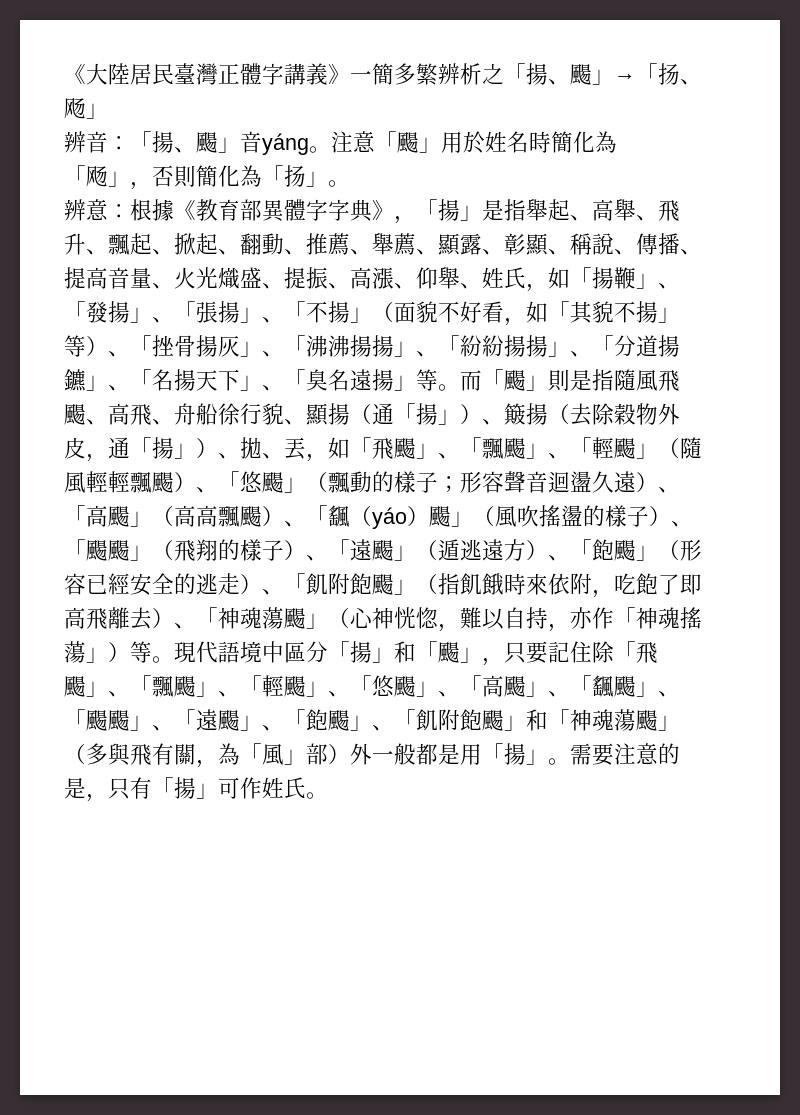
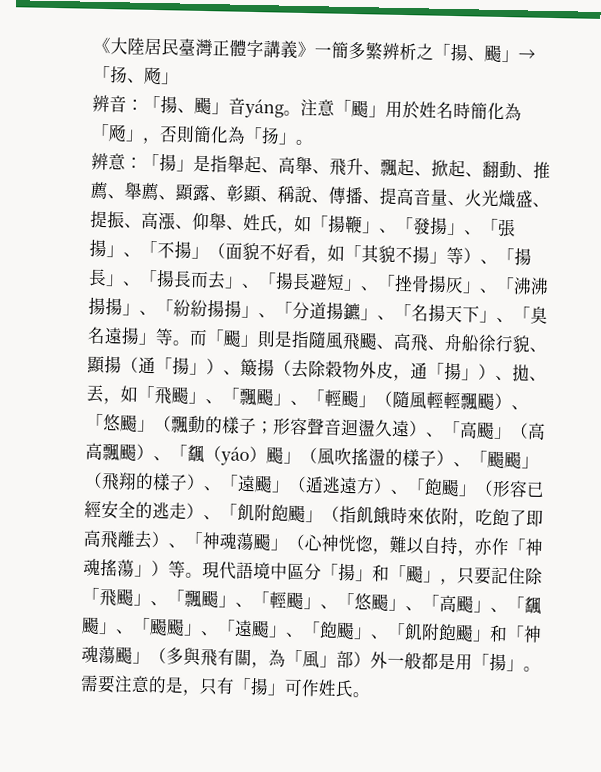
- 根據《教育部異體字字典》，「揚」是指舉起、高舉、飛升、飄起、掀起、翻動、推薦、舉薦、顯露、彰顯、稱說、傳播、提高音量、火光熾盛、提振、高漲、仰舉、姓氏，如「揚鞭」、「發揚」、「張揚」、「不揚」（面貌不好看，如「其貌不揚」等）、「挫骨揚灰」、「沸沸揚揚」、「紛紛揚揚」、「分道揚鑣」、「名揚天下」、「臭名遠揚」等。
+ 「揚」是指舉起、高舉、飛升、飄起、掀起、翻動、推薦、舉薦、顯露、彰顯、稱說、傳播、提高音量、火光熾盛、提振、高漲、仰舉、姓氏，如「揚鞭」、「發揚」、「張揚」、「不揚」（面貌不好看，如「其貌不揚」等）、「揚長」、「揚長而去」、「揚長避短」、「挫骨揚灰」、「沸沸揚揚」、「紛紛揚揚」、「分道揚鑣」、「名揚天下」、「臭名遠揚」等。

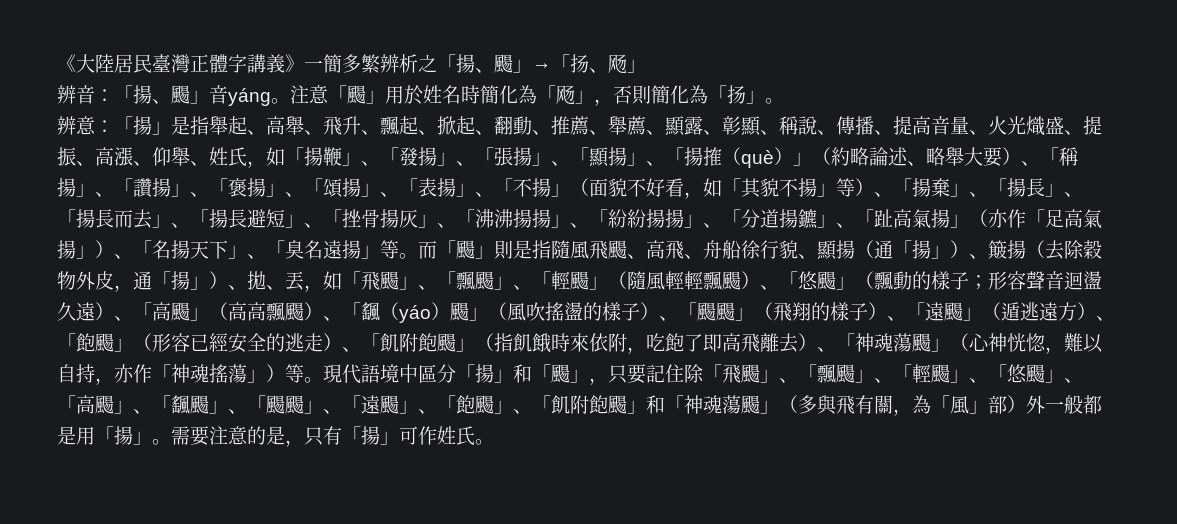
- 「揚」是指舉起、高舉、飛升、飄起、掀起、翻動、推薦、舉薦、顯露、彰顯、稱說、傳播、提高音量、火光熾盛、提振、高漲、仰舉、姓氏，如「揚鞭」、「發揚」、「張揚」、「不揚」（面貌不好看，如「其貌不揚」等）、「揚長」、「揚長而去」、「揚長避短」、「挫骨揚灰」、「沸沸揚揚」、「紛紛揚揚」、「分道揚鑣」、「名揚天下」、「臭名遠揚」等。
+ 「揚」是指舉起、高舉、飛升、飄起、掀起、翻動、推薦、舉薦、顯露、彰顯、稱說、傳播、提高音量、火光熾盛、提振、高漲、仰舉、姓氏，如「揚鞭」、「發揚」、「張揚」、「顯揚」、「揚搉（què）」（約略論述、略舉大要）、「稱揚」、「讚揚」、「褒揚」、「頌揚」、「表揚」、「不揚」（面貌不好看，如「其貌不揚」等）、「揚棄」、「揚長」、「揚長而去」、「揚長避短」、「挫骨揚灰」、「沸沸揚揚」、「紛紛揚揚」、「分道揚鑣」、「趾高氣揚」（亦作「足高氣揚」）、「名揚天下」、「臭名遠揚」等。

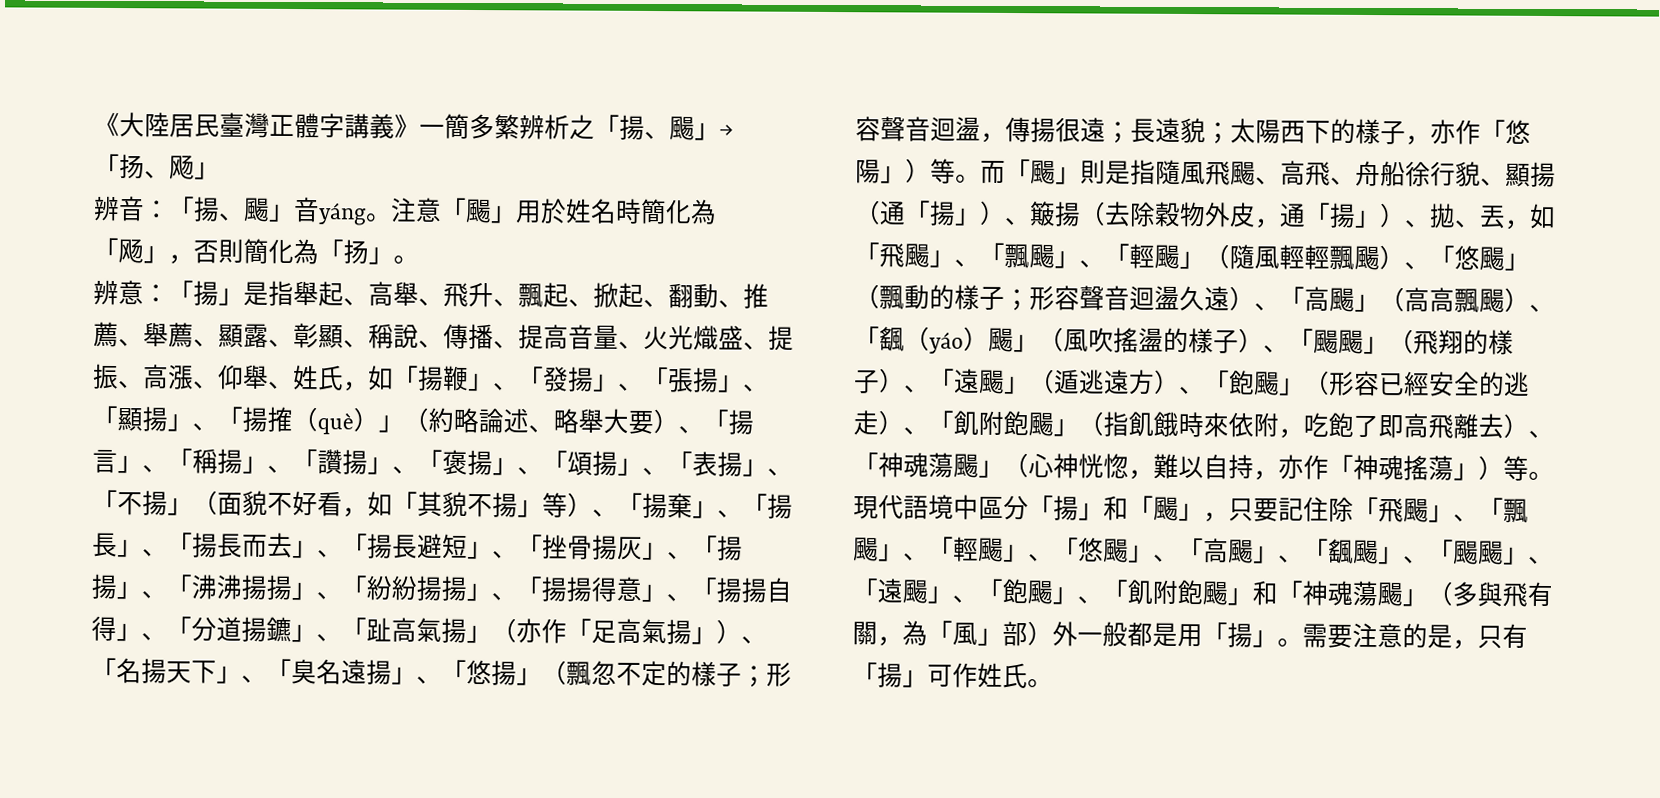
- 「揚」是指舉起、高舉、飛升、飄起、掀起、翻動、推薦、舉薦、顯露、彰顯、稱說、傳播、提高音量、火光熾盛、提振、高漲、仰舉、姓氏，如「揚鞭」、「發揚」、「張揚」、「顯揚」、「揚搉（què）」（約略論述、略舉大要）、「稱揚」、「讚揚」、「褒揚」、「頌揚」、「表揚」、「不揚」（面貌不好看，如「其貌不揚」等）、「揚棄」、「揚長」、「揚長而去」、「揚長避短」、「挫骨揚灰」、「沸沸揚揚」、「紛紛揚揚」、「分道揚鑣」、「趾高氣揚」（亦作「足高氣揚」）、「名揚天下」、「臭名遠揚」等。
+ 「揚」是指舉起、高舉、飛升、飄起、掀起、翻動、推薦、舉薦、顯露、彰顯、稱說、傳播、提高音量、火光熾盛、提振、高漲、仰舉、姓氏，如「揚鞭」、「發揚」、「張揚」、「顯揚」、「揚搉（què）」（約略論述、略舉大要）、「揚言」、「稱揚」、「讚揚」、「褒揚」、「頌揚」、「表揚」、「不揚」（面貌不好看，如「其貌不揚」等）、「揚棄」、「揚長」、「揚長而去」、「揚長避短」、「挫骨揚灰」、「揚揚」、「沸沸揚揚」、「紛紛揚揚」、「揚揚得意」、「揚揚自得」、「分道揚鑣」、「趾高氣揚」（亦作「足高氣揚」）、「名揚天下」、「臭名遠揚」、「悠揚」（飄忽不定的樣子；形容聲音迴盪，傳揚很遠；長遠貌；太陽西下的樣子，亦作「悠陽」）等。

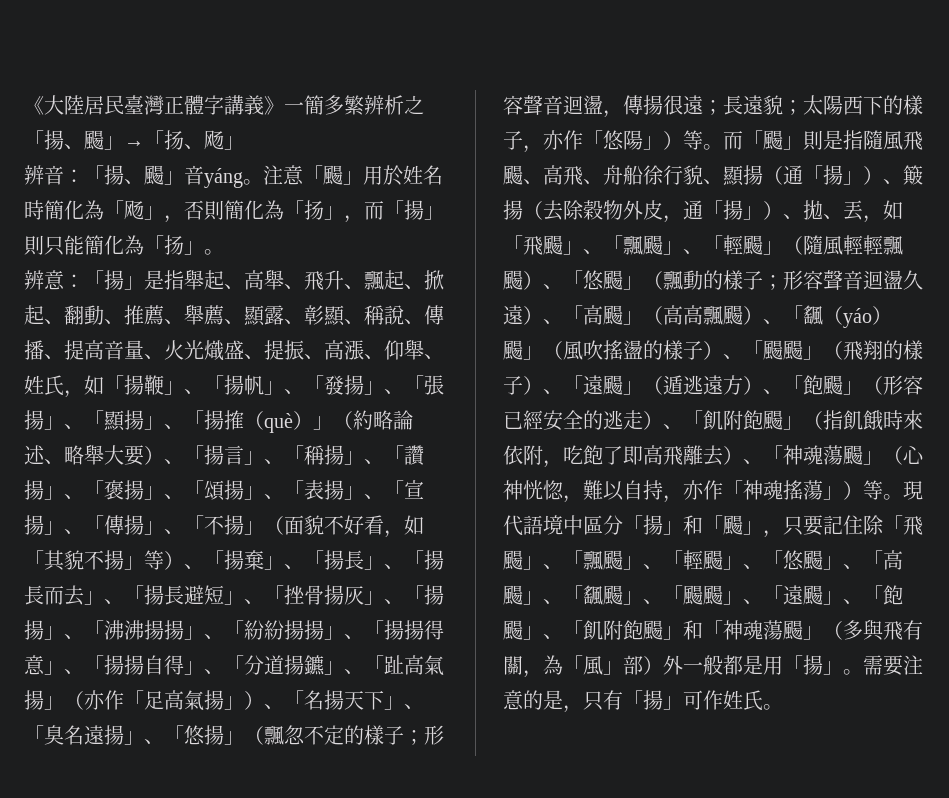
- 注意「颺」用於姓名時簡化為「飏」，否則簡化為「扬」。
+ 注意「颺」用於姓名時簡化為「飏」，否則簡化為「扬」，而「揚」則只能簡化為「扬」。
- 「揚」是指舉起、高舉、飛升、飄起、掀起、翻動、推薦、舉薦、顯露、彰顯、稱說、傳播、提高音量、火光熾盛、提振、高漲、仰舉、姓氏，如「揚鞭」、「發揚」、「張揚」、「顯揚」、「揚搉（què）」（約略論述、略舉大要）、「揚言」、「稱揚」、「讚揚」、「褒揚」、「頌揚」、「表揚」、「不揚」（面貌不好看，如「其貌不揚」等）、「揚棄」、「揚長」、「揚長而去」、「揚長避短」、「挫骨揚灰」、「揚揚」、「沸沸揚揚」、「紛紛揚揚」、「揚揚得意」、「揚揚自得」、「分道揚鑣」、「趾高氣揚」（亦作「足高氣揚」）、「名揚天下」、「臭名遠揚」、「悠揚」（飄忽不定的樣子；
+ 「揚」是指舉起、高舉、飛升、飄起、掀起、翻動、推薦、舉薦、顯露、彰顯、稱說、傳播、提高音量、火光熾盛、提振、高漲、仰舉、姓氏，如「揚鞭」、「揚帆」、「發揚」、「張揚」、「顯揚」、「揚搉（què）」（約略論述、略舉大要）、「揚言」、「稱揚」、「讚揚」、「褒揚」、「頌揚」、「表揚」、「宣揚」、「傳揚」、「不揚」（面貌不好看，如「其貌不揚」等）、「揚棄」、「揚長」、「揚長而去」、「揚長避短」、「挫骨揚灰」、「揚揚」、「沸沸揚揚」、「紛紛揚揚」、「揚揚得意」、「揚揚自得」、「分道揚鑣」、「趾高氣揚」（亦作「足高氣揚」）、「名揚天下」、「臭名遠揚」、「悠揚」（飄忽不定的樣子；

